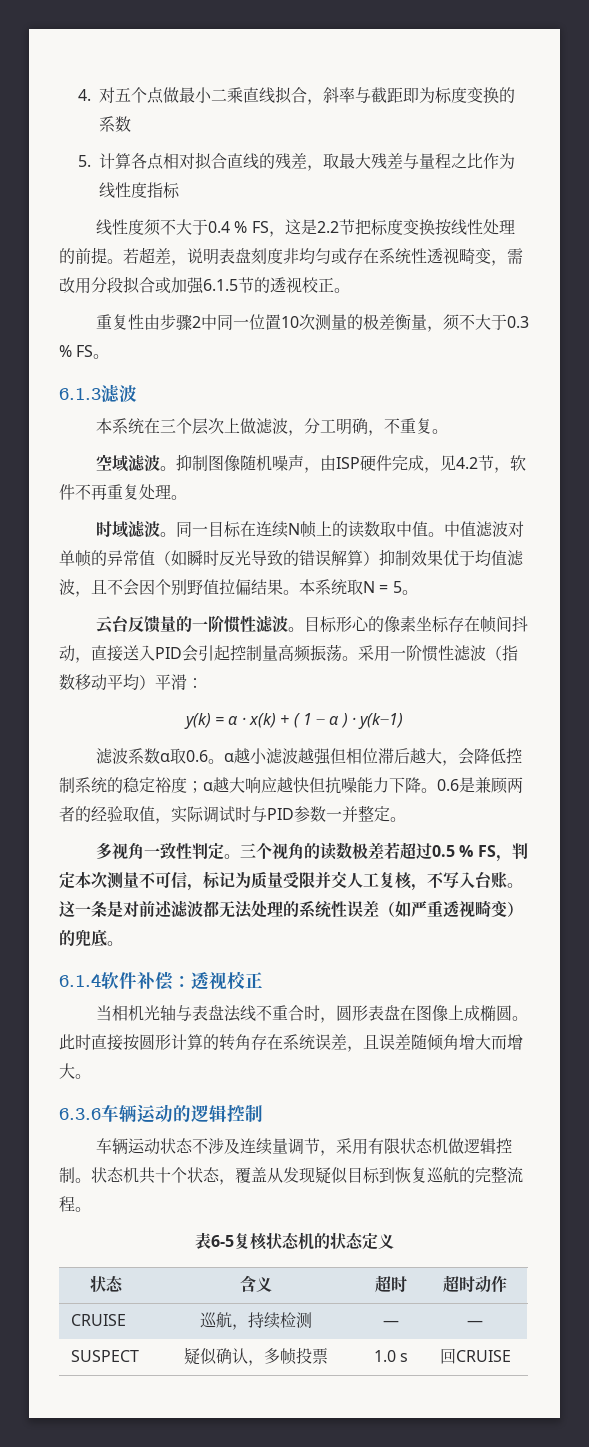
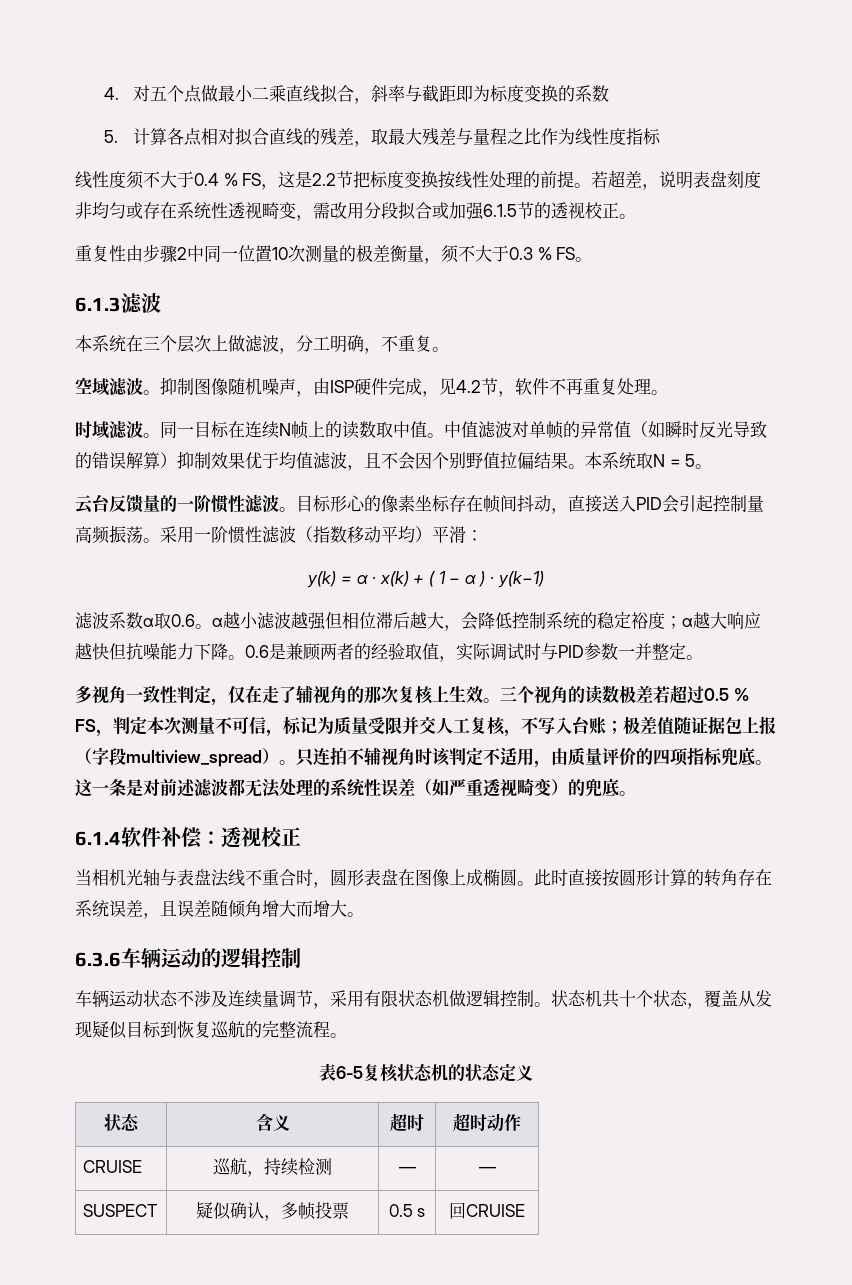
- 多视角一致性判定。
+ 多视角一致性判定，仅在走了辅视角的那次复核上生效。
- 三个视角的读数极差若超过0.5 % FS，判定本次测量不可信，标记为质量受限并交人工复核，不写入台账。
+ 三个视角的读数极差若超过0.5 % FS，判定本次测量不可信，标记为质量受限并交人工复核，不写入台账；极差值随证据包上报（字段multiview_spread）。只连拍不辅视角时该判定不适用，由质量评价的四项指标兜底。
- SUSPECT | 疑似确认，多帧投票 | 1.0 s | 回CRUISE
+ SUSPECT | 疑似确认，多帧投票 | 0.5 s | 回CRUISE

